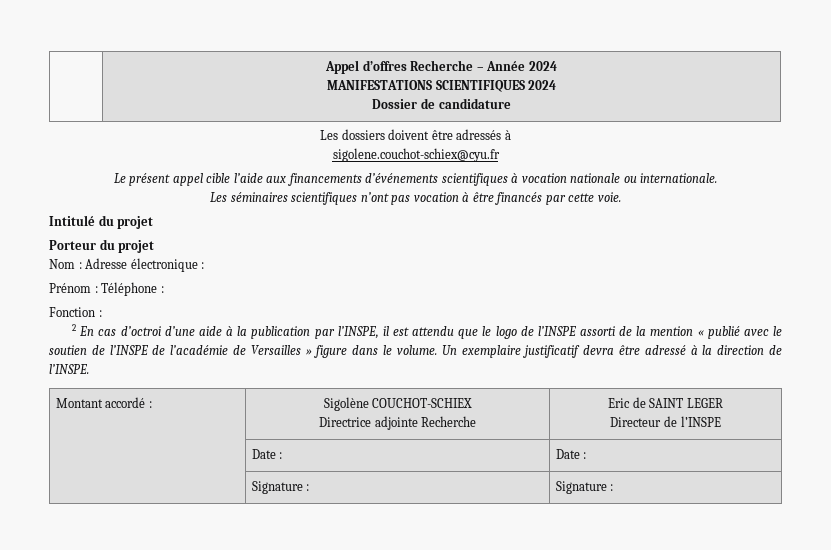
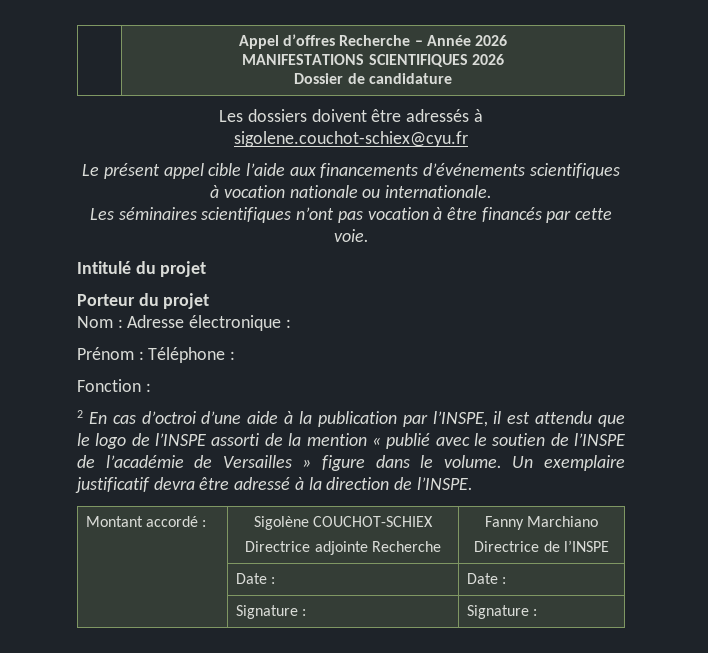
- | Appel d’offres Recherche – Année 2024
- MANIFESTATIONS SCIENTIFIQUES 2024
+ | Appel d’offres Recherche – Année 2026
+ MANIFESTATIONS SCIENTIFIQUES 2026
  Montant accordé : | Sigolène COUCHOT-SCHIEX
- Directrice adjointe Recherche | Eric de SAINT LEGER
- Directeur de l’INSPE
+ Directrice adjointe Recherche | Fanny Marchiano
+ Directrice de l’INSPE

